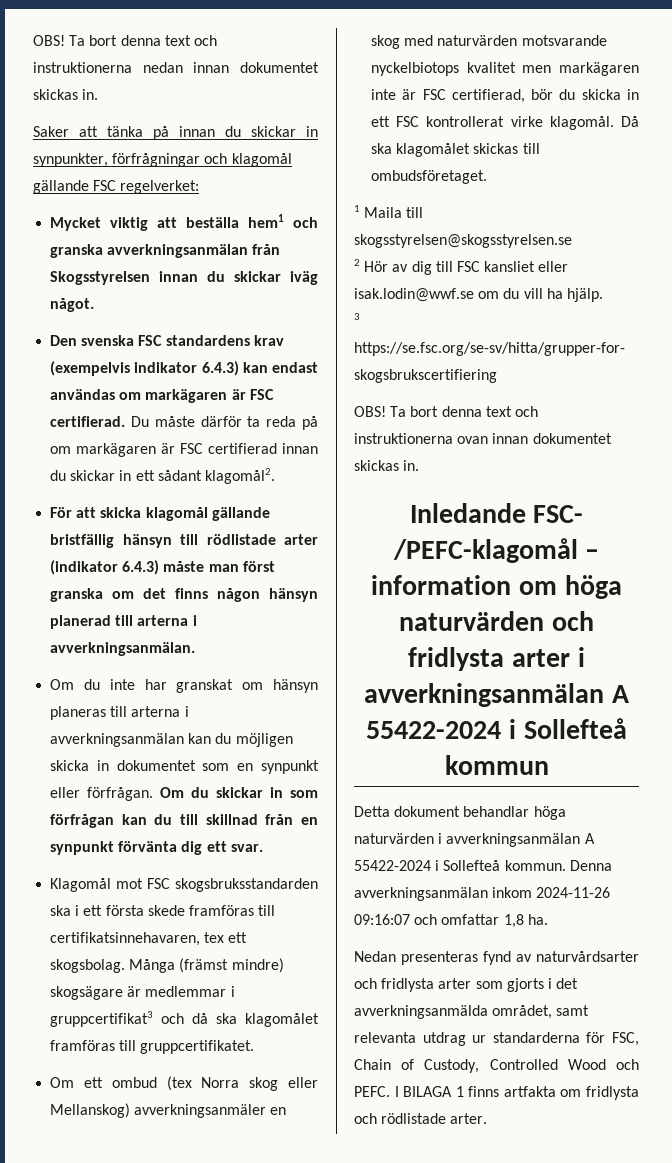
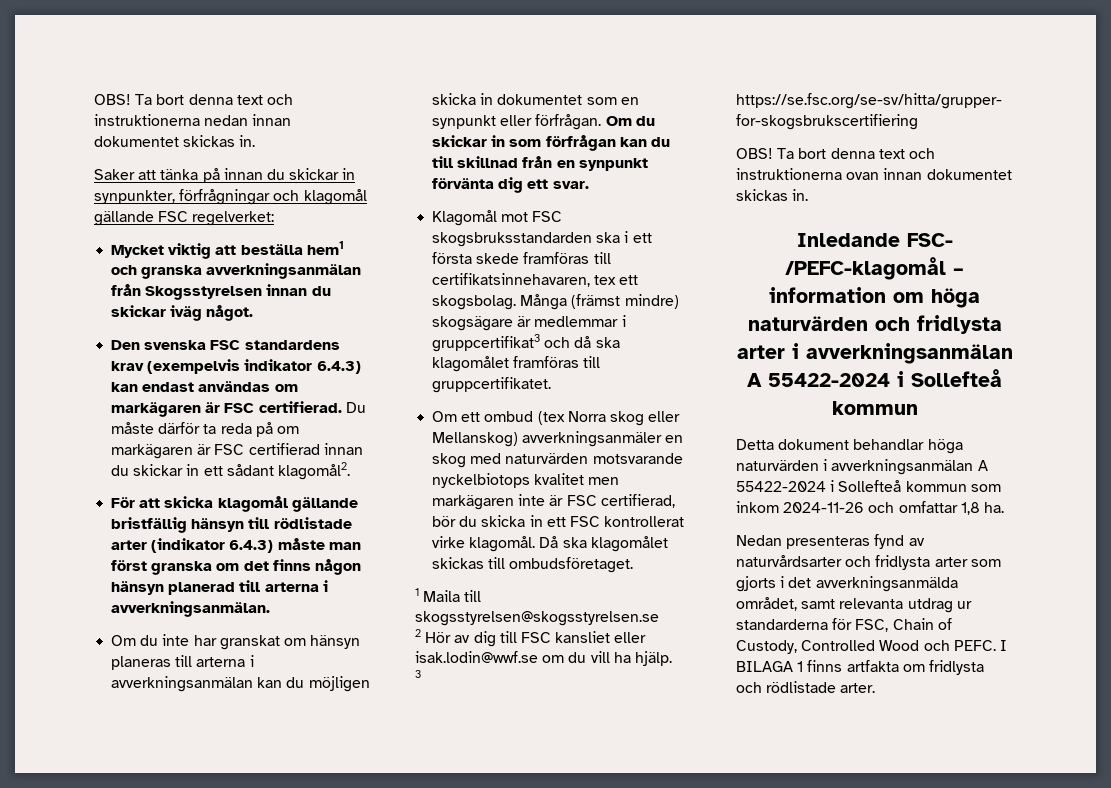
- Detta dokument behandlar höga naturvärden i avverkningsanmälan A 55422-2024 i Sollefteå kommun. Denna avverkningsanmälan inkom 2024-11-26 09:16:07 och omfattar 1,8 ha.
+ Detta dokument behandlar höga naturvärden i avverkningsanmälan A 55422-2024 i Sollefteå kommun som inkom 2024-11-26 och omfattar 1,8 ha.

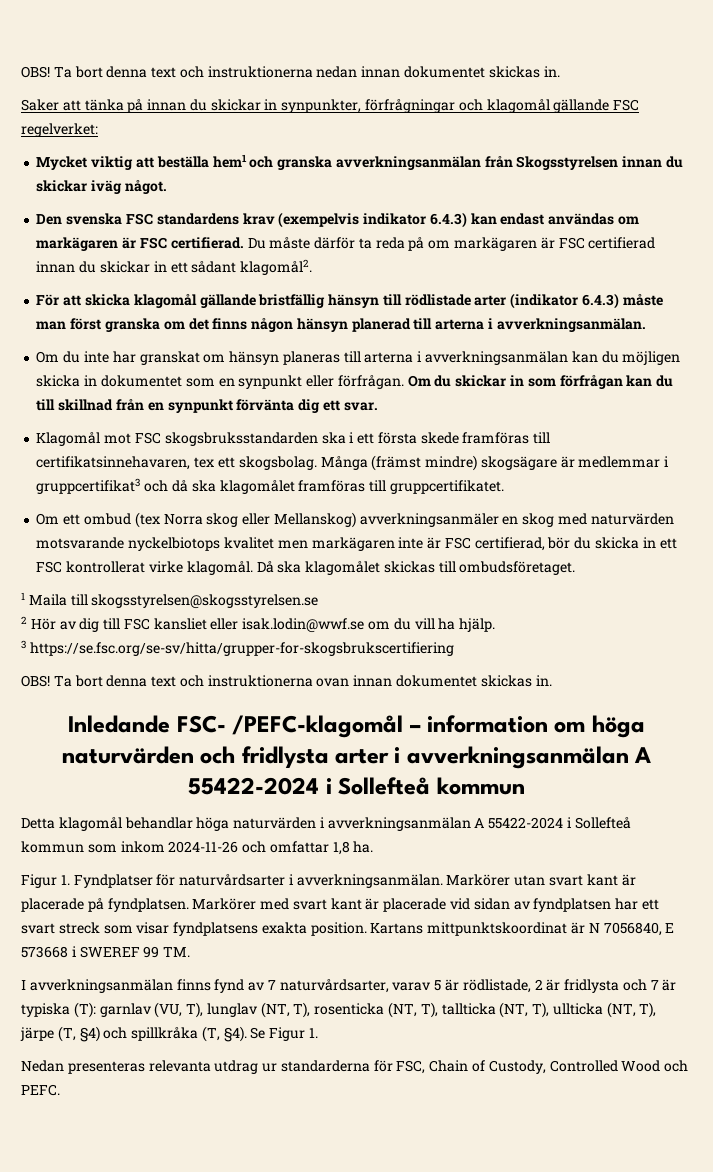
- Detta dokument behandlar höga naturvärden i avverkningsanmälan A 55422-2024 i Sollefteå kommun som inkom 2024-11-26 och omfattar 1,8 ha.
+ Detta klagomål behandlar höga naturvärden i avverkningsanmälan A 55422-2024 i Sollefteå kommun som inkom 2024-11-26 och omfattar 1,8 ha.
- Nedan presenteras fynd av naturvårdsarter och fridlysta arter som gjorts i det avverkningsanmälda området, samt relevanta utdrag ur standarderna för FSC, Chain of Custody, Controlled Wood och PEFC. I BILAGA 1 finns artfakta om fridlysta och rödlistade arter.
+ Figur 1. Fyndplatser för naturvårdsarter i avverkningsanmälan. Markörer utan svart kant är placerade på fyndplatsen. Markörer med svart kant är placerade vid sidan av fyndplatsen har ett svart streck som visar fyndplatsens exakta position. Kartans mittpunktskoordinat är N 7056840, E 573668 i SWEREF 99 TM.
+ I avverkningsanmälan finns fynd av 7 naturvårdsarter, varav 5 är rödlistade, 2 är fridlysta och 7 är typiska (T): garnlav (VU, T), lunglav (NT, T), rosenticka (NT, T), tallticka (NT, T), ullticka (NT, T), järpe (T, §4) och spillkråka (T, §4). Se Figur 1.
+ Nedan presenteras relevanta utdrag ur standarderna för FSC, Chain of Custody, Controlled Wood och PEFC.

